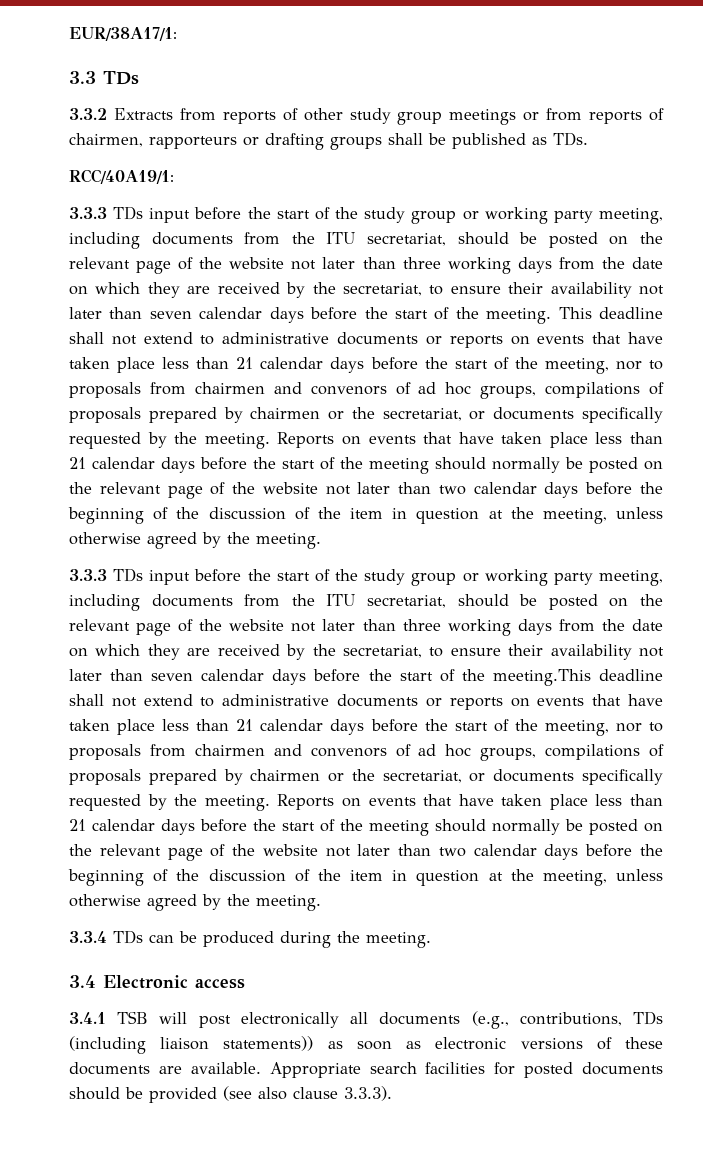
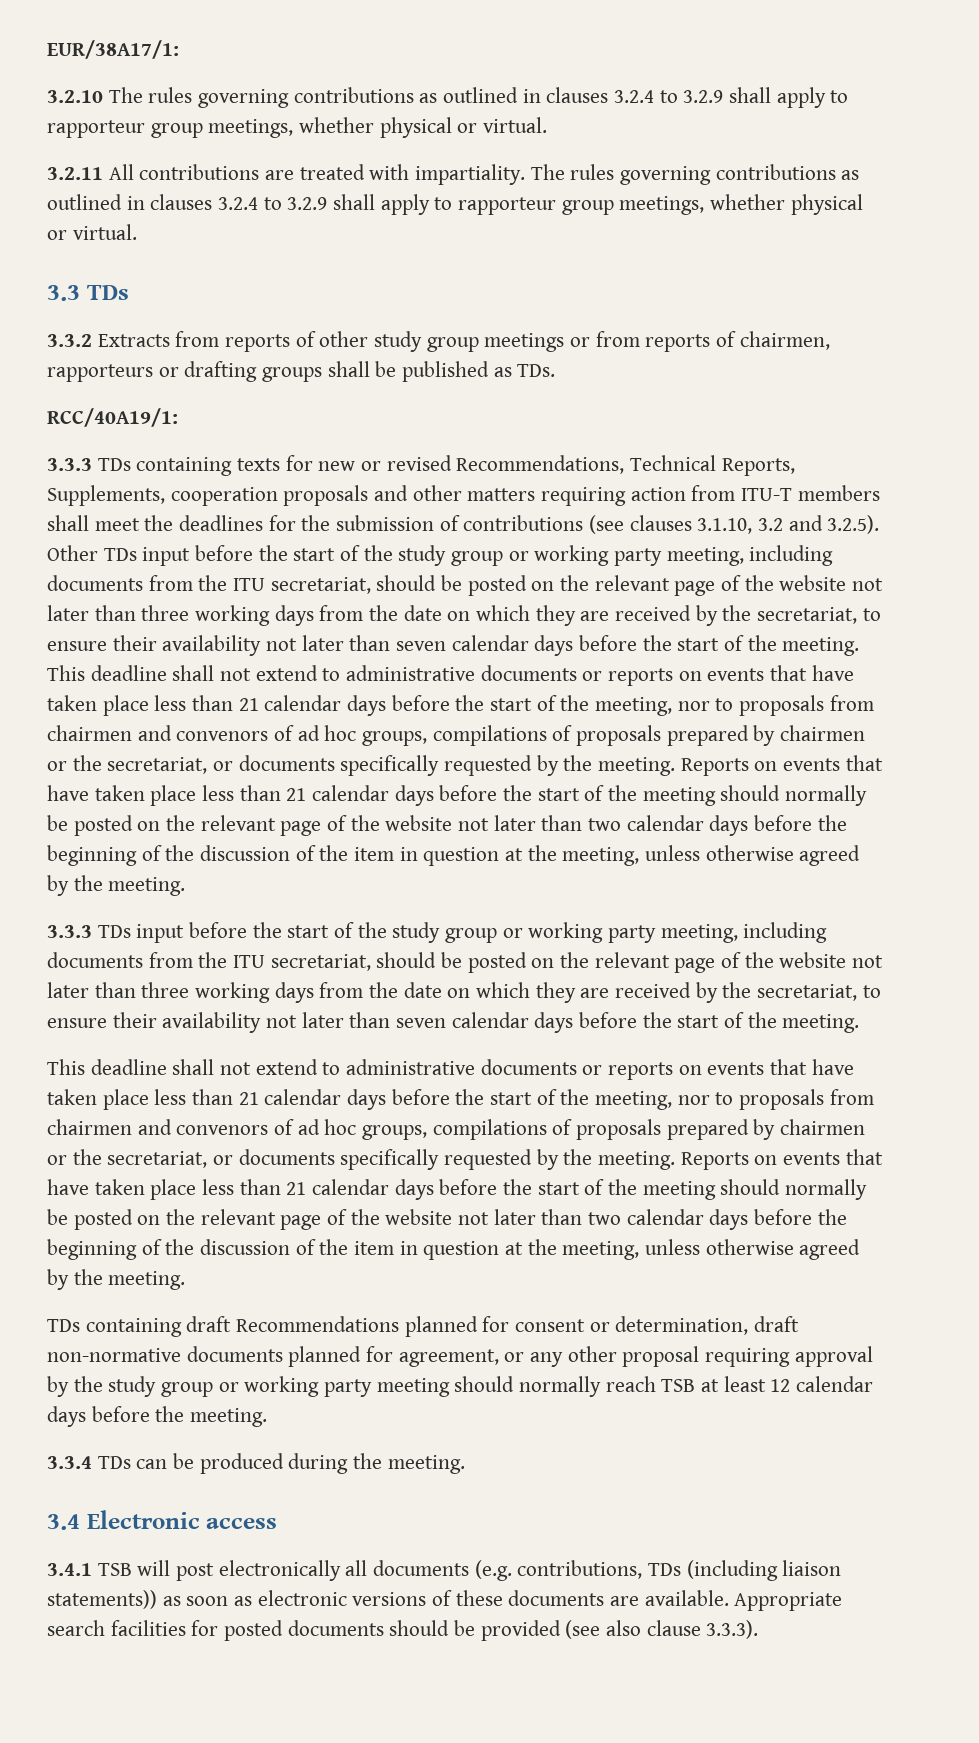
+ 3.2.10 The rules governing contributions as outlined in clauses 3.2.4 to 3.2.9 shall apply to rapporteur group meetings, whether physical or virtual.
+ 3.2.11 All contributions are treated with impartiality. The rules governing contributions as outlined in clauses 3.2.4 to 3.2.9 shall apply to rapporteur group meetings, whether physical or virtual.
- 3.3.3 TDs input before the start of the study group or working party meeting, including documents from the ITU secretariat, should be posted on the relevant page of the website not later than three working days from the date on which they are received by the secretariat, to ensure their availability not later than seven calendar days before the start of the meeting.
+ 3.3.3 TDs containing texts for new or revised Recommendations, Technical Reports, Supplements, cooperation proposals and other matters requiring action from ITU-T members shall meet the deadlines for the submission of contributions (see clauses 3.1.10, 3.2 and 3.2.5). Other TDs input before the start of the study group or working party meeting, including documents from the ITU secretariat, should be posted on the relevant page of the website not later than three working days from the date on which they are received by the secretariat, to ensure their availability not later than seven calendar days before the start of the meeting.
- 3.3.3 TDs input before the start of the study group or working party meeting, including documents from the ITU secretariat, should be posted on the relevant page of the website not later than three working days from the date on which they are received by the secretariat, to ensure their availability not later than seven calendar days before the start of the meeting.This deadline shall not extend to administrative documents or reports on events that have taken place less than 21 calendar days before the start of the meeting, nor to proposals from chairmen and convenors of ad hoc groups, compilations of proposals prepared by chairmen or the secretariat, or documents specifically requested by the meeting.
+ 3.3.3 TDs input before the start of the study group or working party meeting, including documents from the ITU secretariat, should be posted on the relevant page of the website not later than three working days from the date on which they are received by the secretariat, to ensure their availability not later than seven calendar days before the start of the meeting.
+ This deadline shall not extend to administrative documents or reports on events that have taken place less than 21 calendar days before the start of the meeting, nor to proposals from chairmen and convenors of ad hoc groups, compilations of proposals prepared by chairmen or the secretariat, or documents specifically requested by the meeting.
+ TDs containing draft Recommendations planned for consent or determination, draft non-normative documents planned for agreement, or any other proposal requiring approval by the study group or working party meeting should normally reach TSB at least 12 calendar days before the meeting.
- 3.4.1 TSB will post electronically all documents (e.g., contributions, TDs (including liaison statements)) as soon as electronic versions of these documents are available.
+ 3.4.1 TSB will post electronically all documents (e.g. contributions, TDs (including liaison statements)) as soon as electronic versions of these documents are available.

